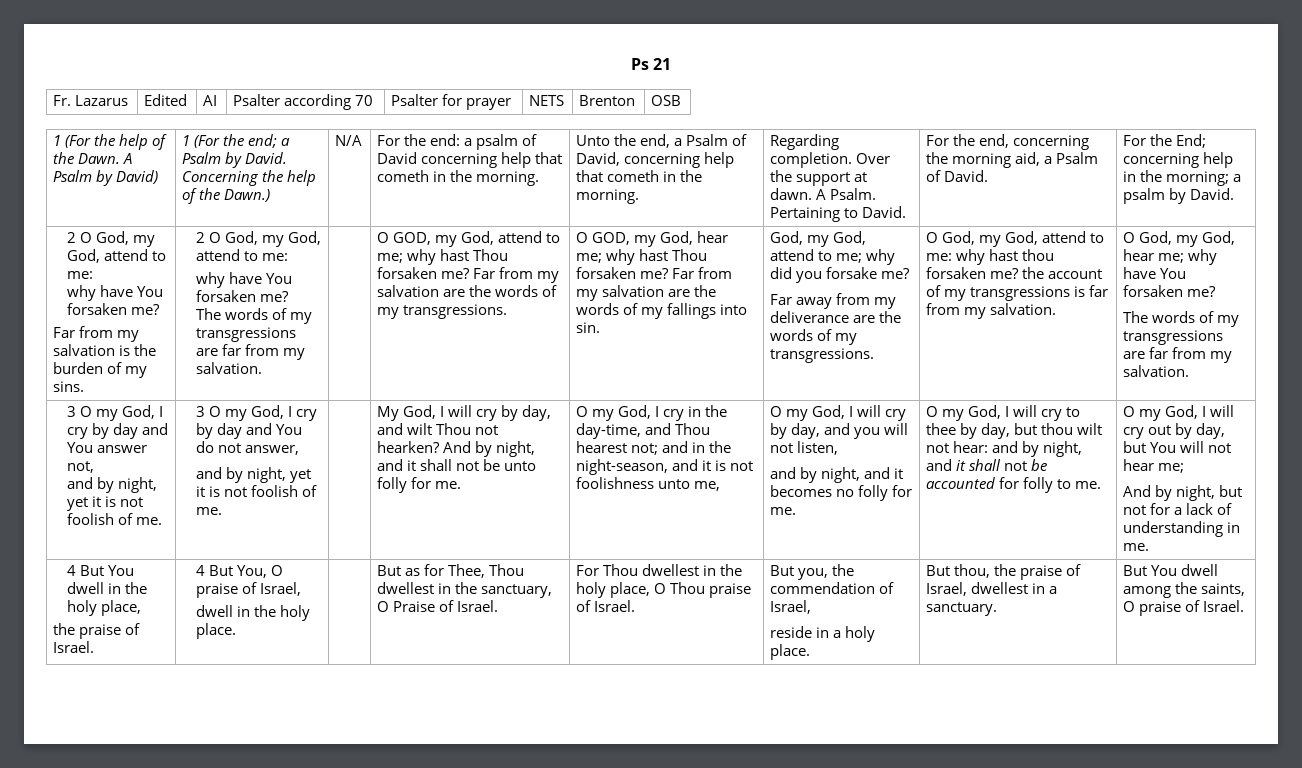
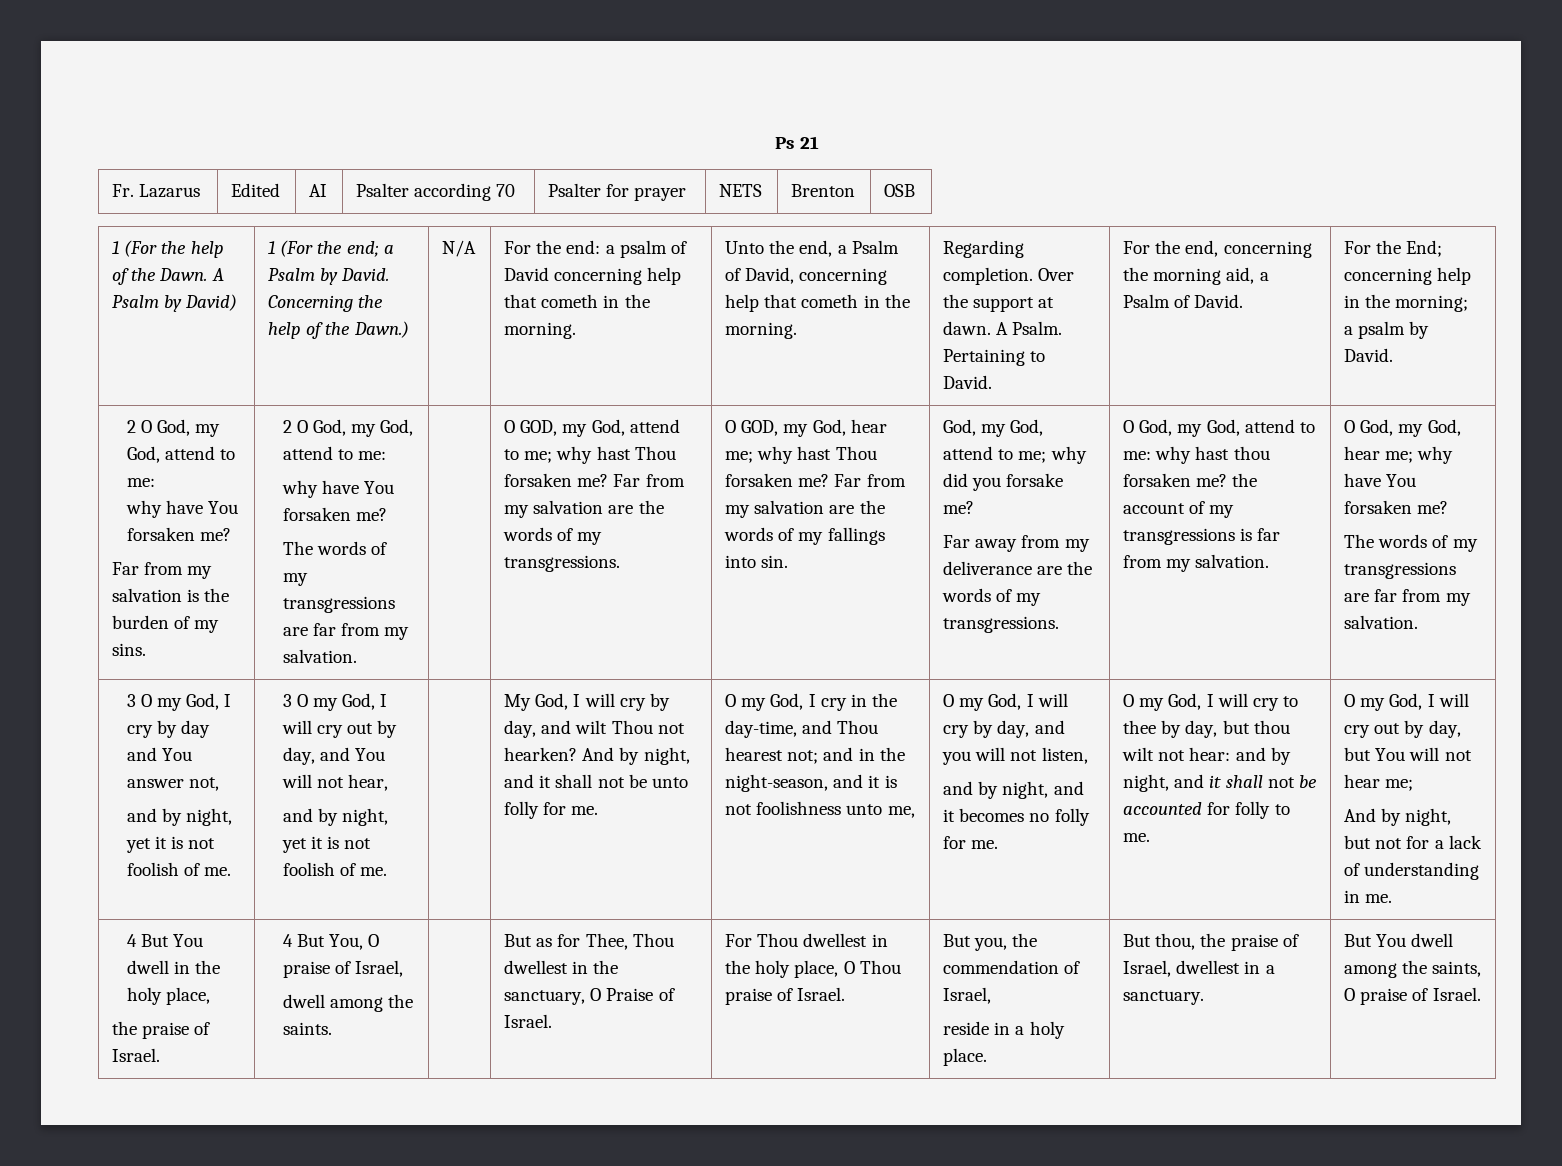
- 3 O my God, I cry by day and You do not answer,
+ 3 O my God, I will cry out by day, and You will not hear,
- dwell in the holy place.
+ dwell among the saints.

